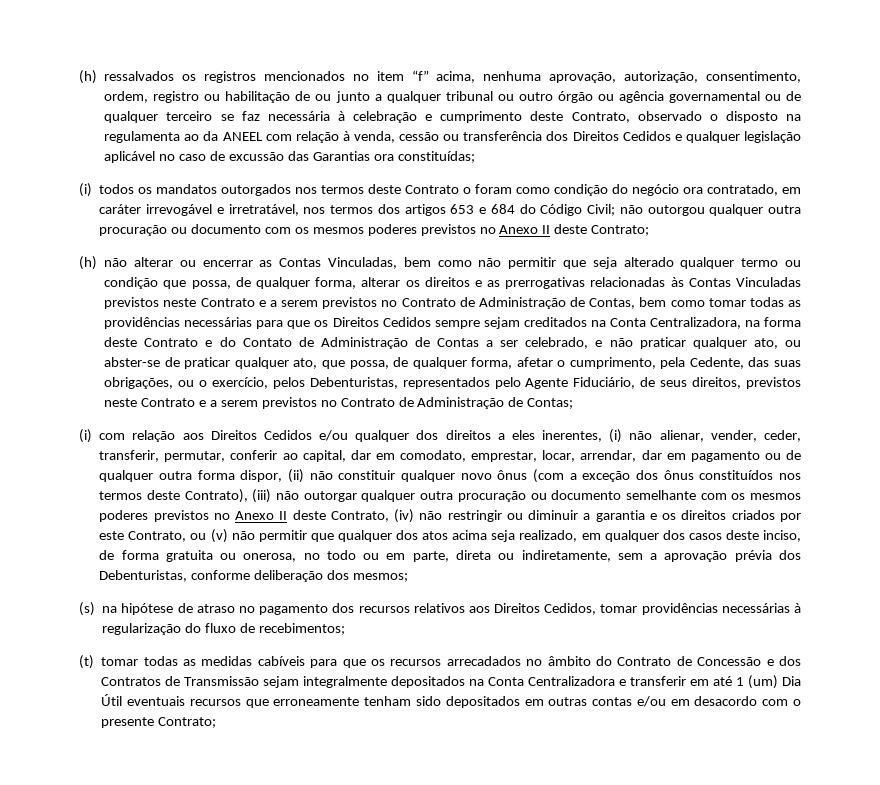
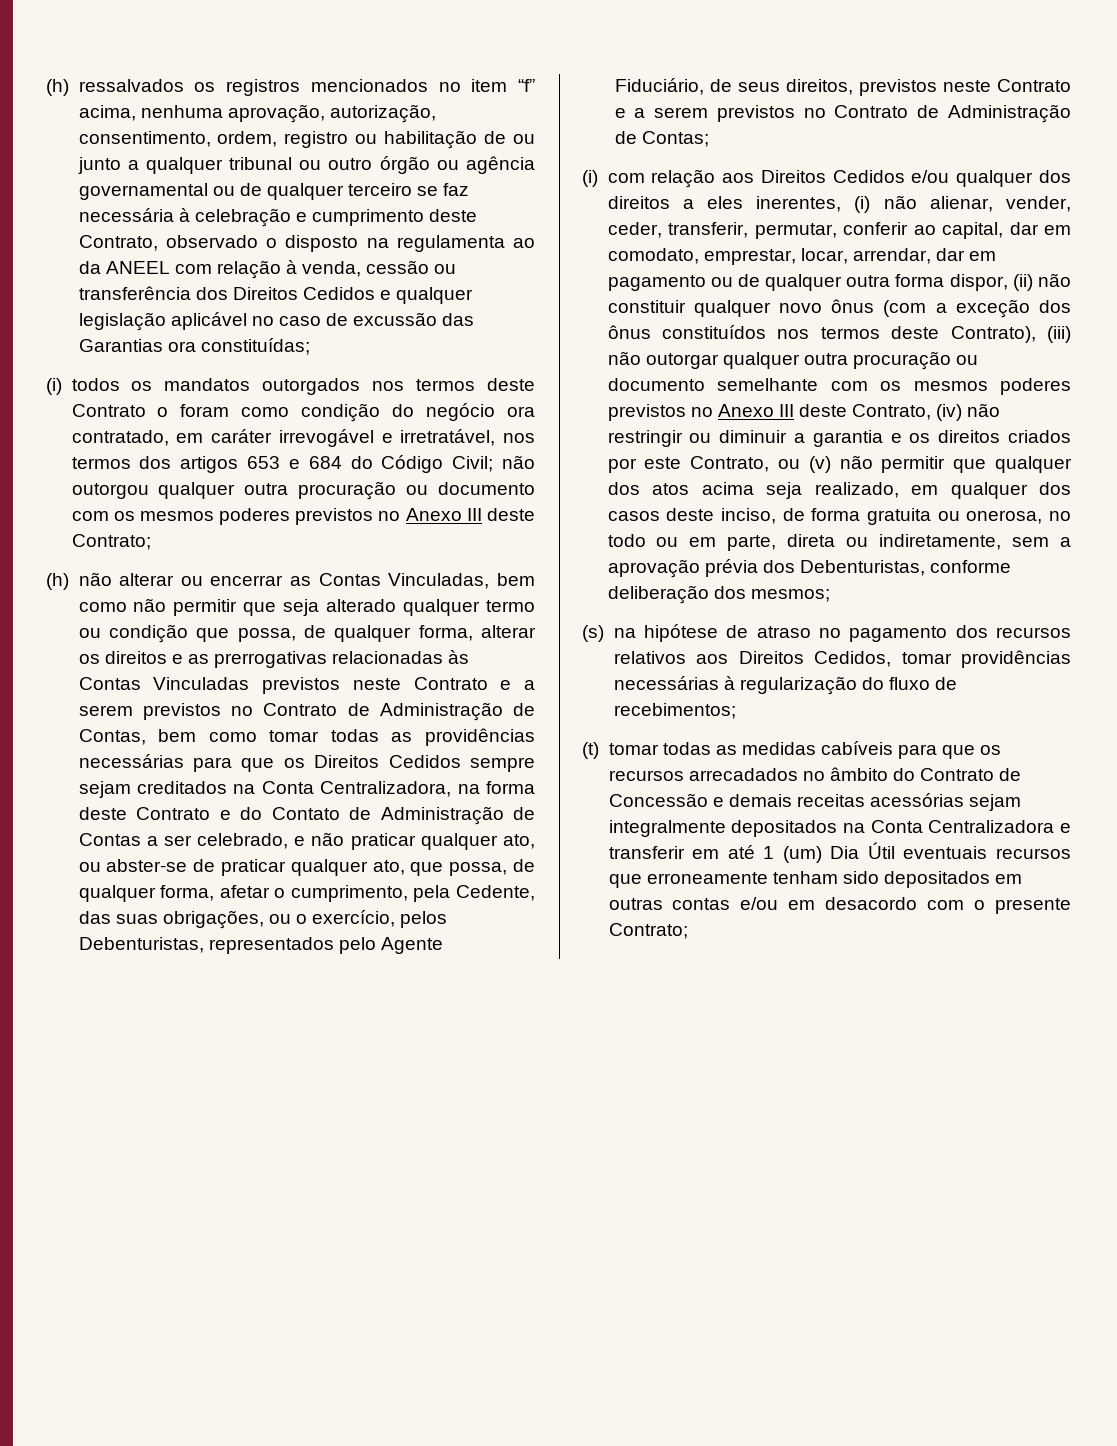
- (i) todos os mandatos outorgados nos termos deste Contrato o foram como condição do negócio ora contratado, em caráter irrevogável e irretratável, nos termos dos artigos 653 e 684 do Código Civil; não outorgou qualquer outra procuração ou documento com os mesmos poderes previstos no Anexo II deste Contrato;
+ (i) todos os mandatos outorgados nos termos deste Contrato o foram como condição do negócio ora contratado, em caráter irrevogável e irretratável, nos termos dos artigos 653 e 684 do Código Civil; não outorgou qualquer outra procuração ou documento com os mesmos poderes previstos no Anexo III deste Contrato;
- (i) com relação aos Direitos Cedidos e/ou qualquer dos direitos a eles inerentes, (i) não alienar, vender, ceder, transferir, permutar, conferir ao capital, dar em comodato, emprestar, locar, arrendar, dar em pagamento ou de qualquer outra forma dispor, (ii) não constituir qualquer novo ônus (com a exceção dos ônus constituídos nos termos deste Contrato), (iii) não outorgar qualquer outra procuração ou documento semelhante com os mesmos poderes previstos no Anexo II deste Contrato, (iv) não restringir ou diminuir a garantia e os direitos criados por este Contrato, ou (v) não permitir que qualquer dos atos acima seja realizado, em qualquer dos casos deste inciso, de forma gratuita ou onerosa, no todo ou em parte, direta ou indiretamente, sem a aprovação prévia dos Debenturistas, conforme deliberação dos mesmos;
+ (i) com relação aos Direitos Cedidos e/ou qualquer dos direitos a eles inerentes, (i) não alienar, vender, ceder, transferir, permutar, conferir ao capital, dar em comodato, emprestar, locar, arrendar, dar em pagamento ou de qualquer outra forma dispor, (ii) não constituir qualquer novo ônus (com a exceção dos ônus constituídos nos termos deste Contrato), (iii) não outorgar qualquer outra procuração ou documento semelhante com os mesmos poderes previstos no Anexo III deste Contrato, (iv) não restringir ou diminuir a garantia e os direitos criados por este Contrato, ou (v) não permitir que qualquer dos atos acima seja realizado, em qualquer dos casos deste inciso, de forma gratuita ou onerosa, no todo ou em parte, direta ou indiretamente, sem a aprovação prévia dos Debenturistas, conforme deliberação dos mesmos;
- (t) tomar todas as medidas cabíveis para que os recursos arrecadados no âmbito do Contrato de Concessão e dos Contratos de Transmissão sejam integralmente depositados na Conta Centralizadora e transferir em até 1 (um) Dia Útil eventuais recursos que erroneamente tenham sido depositados em outras contas e/ou em desacordo com o presente Contrato;
+ (t) tomar todas as medidas cabíveis para que os recursos arrecadados no âmbito do Contrato de Concessão e demais receitas acessórias sejam integralmente depositados na Conta Centralizadora e transferir em até 1 (um) Dia Útil eventuais recursos que erroneamente tenham sido depositados em outras contas e/ou em desacordo com o presente Contrato;

